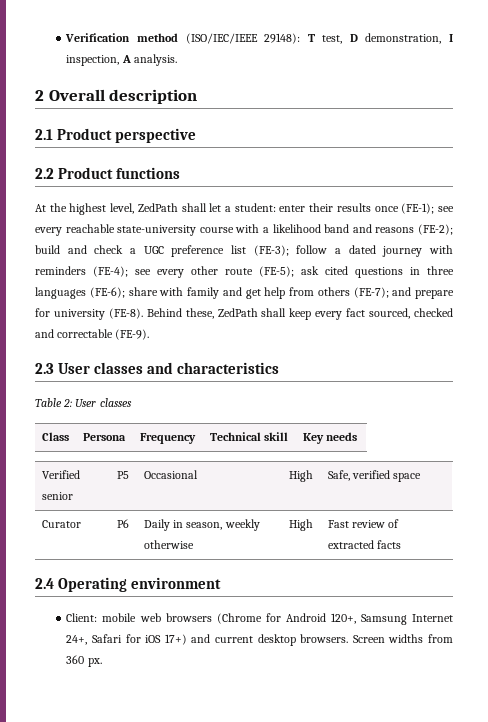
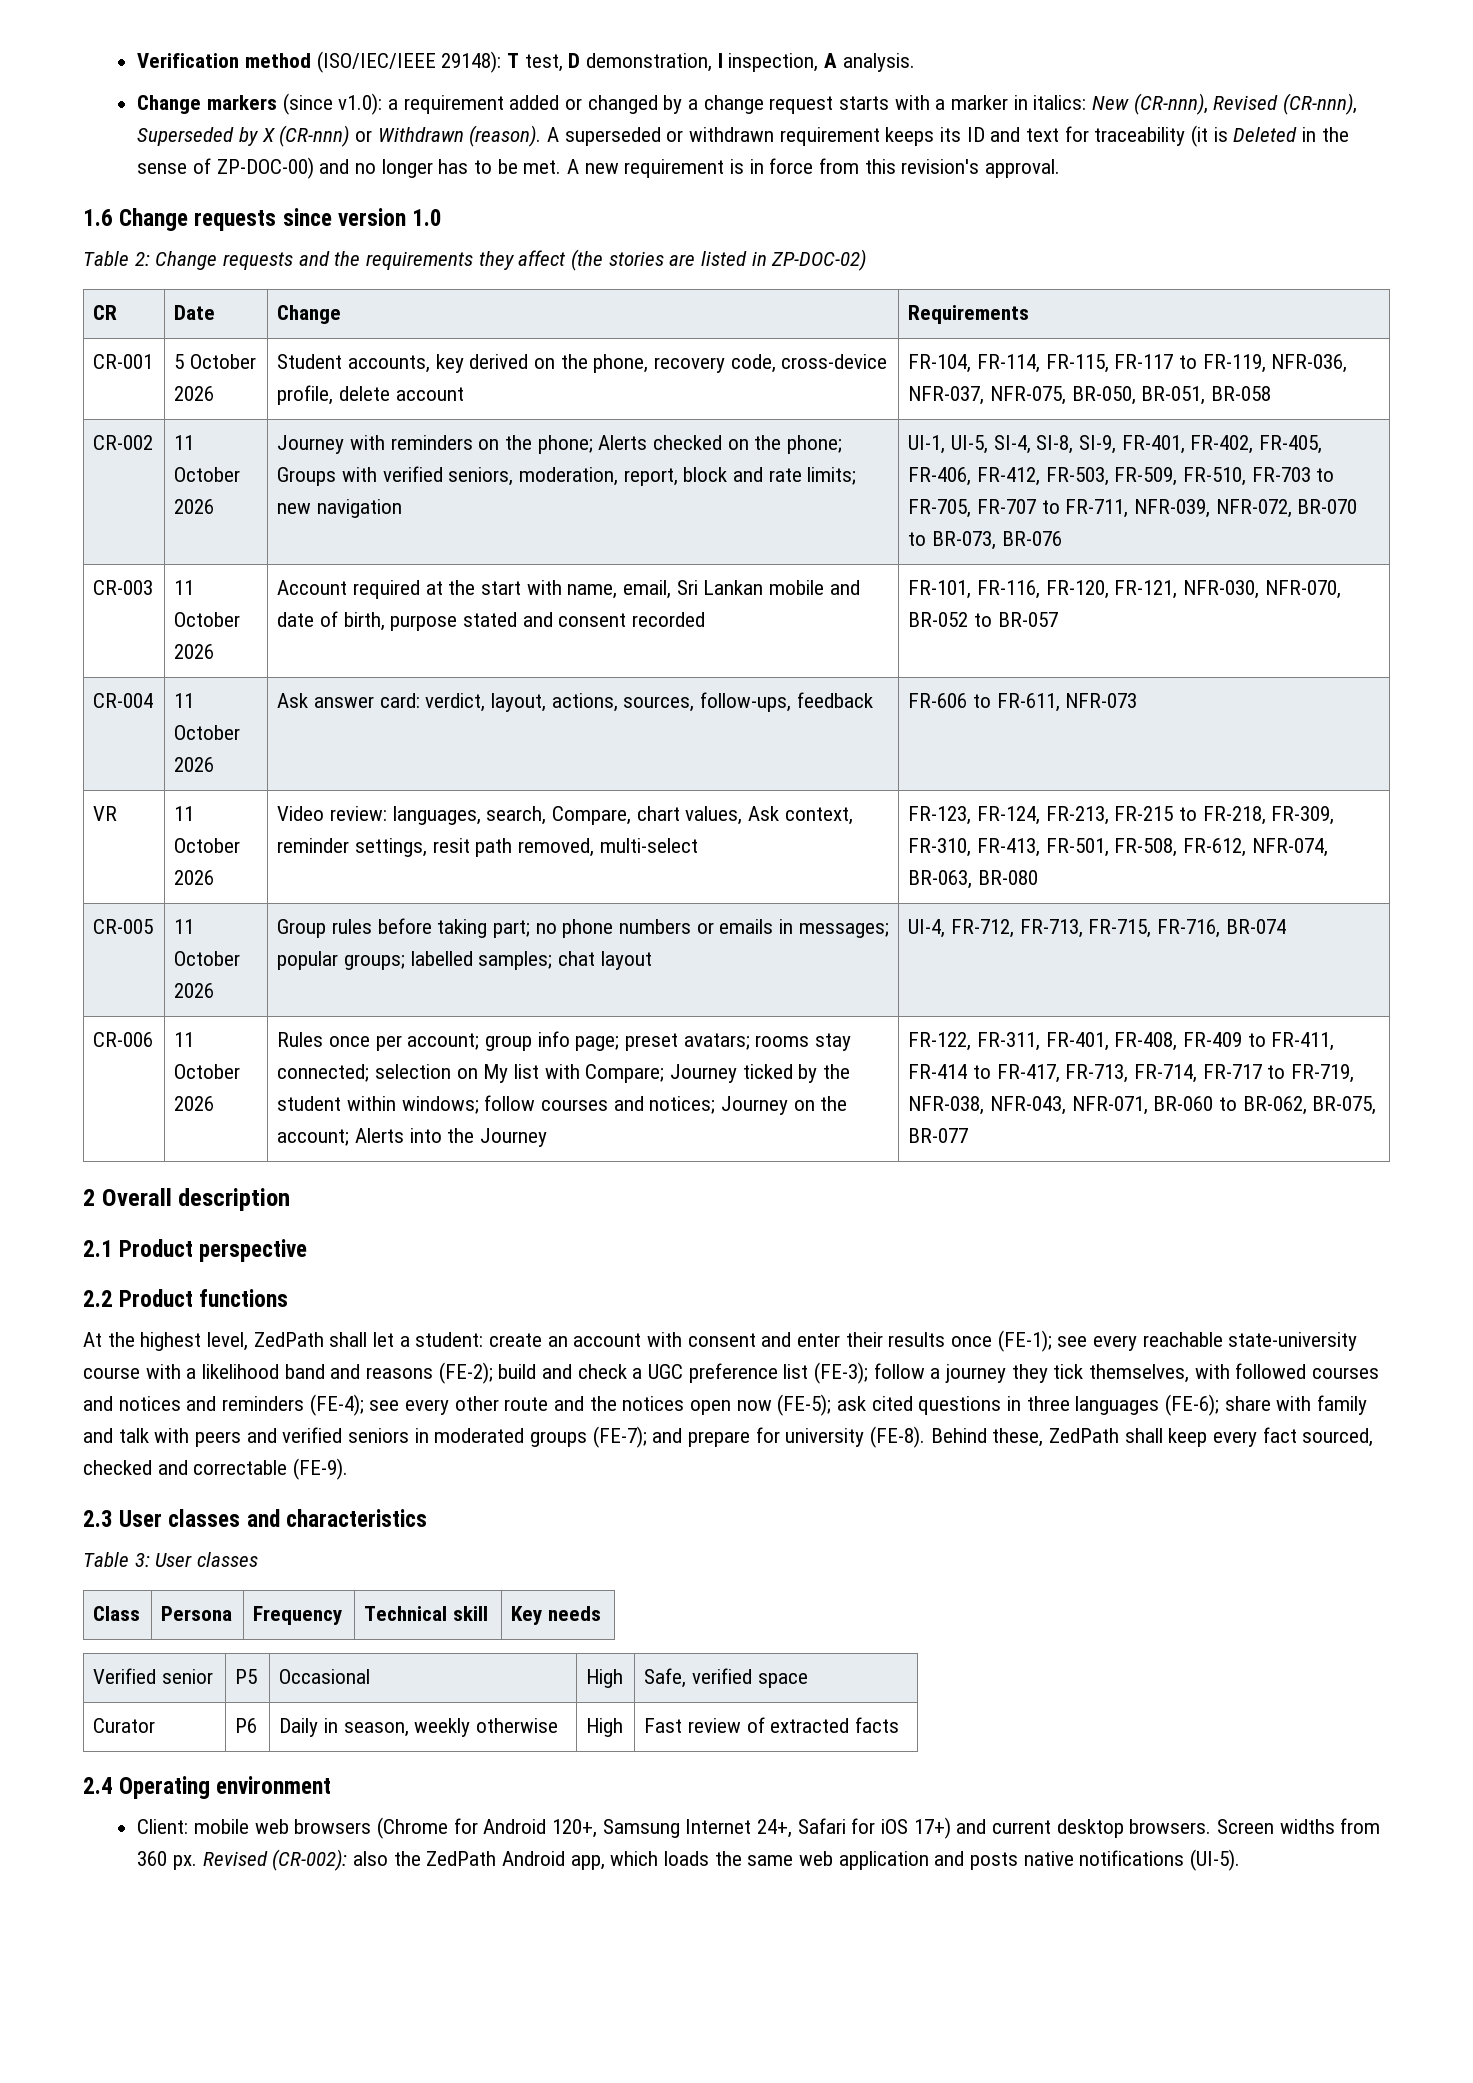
+ Change markers (since v1.0): a requirement added or changed by a change request starts with a marker in italics: New (CR-nnn), Revised (CR-nnn), Superseded by X (CR-nnn) or Withdrawn (reason). A superseded or withdrawn requirement keeps its ID and text for traceability (it is Deleted in the sense of ZP-DOC-00) and no longer has to be met. A new requirement is in force from this revision's approval.
+ 1.6 Change requests since version 1.0
+ Table 2: Change requests and the requirements they affect (the stories are listed in ZP-DOC-02)
+ CR | Date | Change | Requirements
+ CR-001 | 5 October 2026 | Student accounts, key derived on the phone, recovery code, cross-device profile, delete account | FR-104, FR-114, FR-115, FR-117 to FR-119, NFR-036, NFR-037, NFR-075, BR-050, BR-051, BR-058
+ CR-002 | 11 October 2026 | Journey with reminders on the phone; Alerts checked on the phone; Groups with verified seniors, moderation, report, block and rate limits; new navigation | UI-1, UI-5, SI-4, SI-8, SI-9, FR-401, FR-402, FR-405, FR-406, FR-412, FR-503, FR-509, FR-510, FR-703 to FR-705, FR-707 to FR-711, NFR-039, NFR-072, BR-070 to BR-073, BR-076
+ CR-003 | 11 October 2026 | Account required at the start with name, email, Sri Lankan mobile and date of birth, purpose stated and consent recorded | FR-101, FR-116, FR-120, FR-121, NFR-030, NFR-070, BR-052 to BR-057
+ CR-004 | 11 October 2026 | Ask answer card: verdict, layout, actions, sources, follow-ups, feedback | FR-606 to FR-611, NFR-073
+ VR | 11 October 2026 | Video review: languages, search, Compare, chart values, Ask context, reminder settings, resit path removed, multi-select | FR-123, FR-124, FR-213, FR-215 to FR-218, FR-309, FR-310, FR-413, FR-501, FR-508, FR-612, NFR-074, BR-063, BR-080
+ CR-005 | 11 October 2026 | Group rules before taking part; no phone numbers or emails in messages; popular groups; labelled samples; chat layout | UI-4, FR-712, FR-713, FR-715, FR-716, BR-074
+ CR-006 | 11 October 2026 | Rules once per account; group info page; preset avatars; rooms stay connected; selection on My list with Compare; Journey ticked by the student within windows; follow courses and notices; Journey on the account; Alerts into the Journey | FR-122, FR-311, FR-401, FR-408, FR-409 to FR-411, FR-414 to FR-417, FR-713, FR-714, FR-717 to FR-719, NFR-038, NFR-043, NFR-071, BR-060 to BR-062, BR-075, BR-077
- At the highest level, ZedPath shall let a student: enter their results once (FE-1); see every reachable state-university course with a likelihood band and reasons (FE-2); build and check a UGC preference list (FE-3); follow a dated journey with reminders (FE-4); see every other route (FE-5); ask cited questions in three languages (FE-6); share with family and get help from others (FE-7); and prepare for university (FE-8).
+ At the highest level, ZedPath shall let a student: create an account with consent and enter their results once (FE-1); see every reachable state-university course with a likelihood band and reasons (FE-2); build and check a UGC preference list (FE-3); follow a journey they tick themselves, with followed courses and notices and reminders (FE-4); see every other route and the notices open now (FE-5); ask cited questions in three languages (FE-6); share with family and talk with peers and verified seniors in moderated groups (FE-7); and prepare for university (FE-8).
- Table 2: User classes
+ Table 3: User classes
+ Revised (CR-002): also the ZedPath Android app, which loads the same web application and posts native notifications (UI-5).

